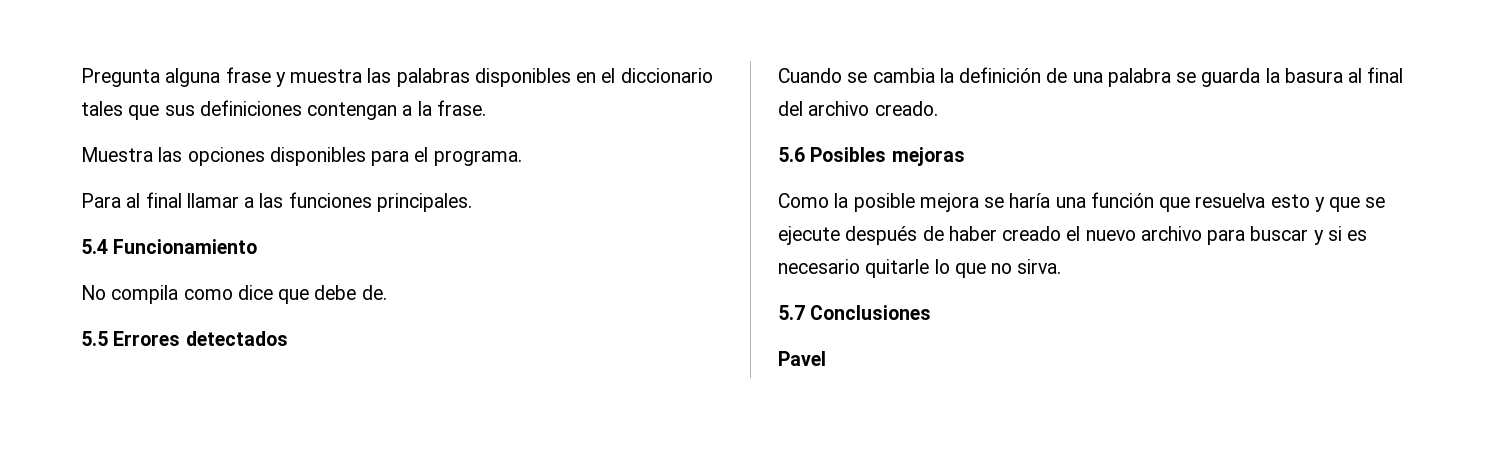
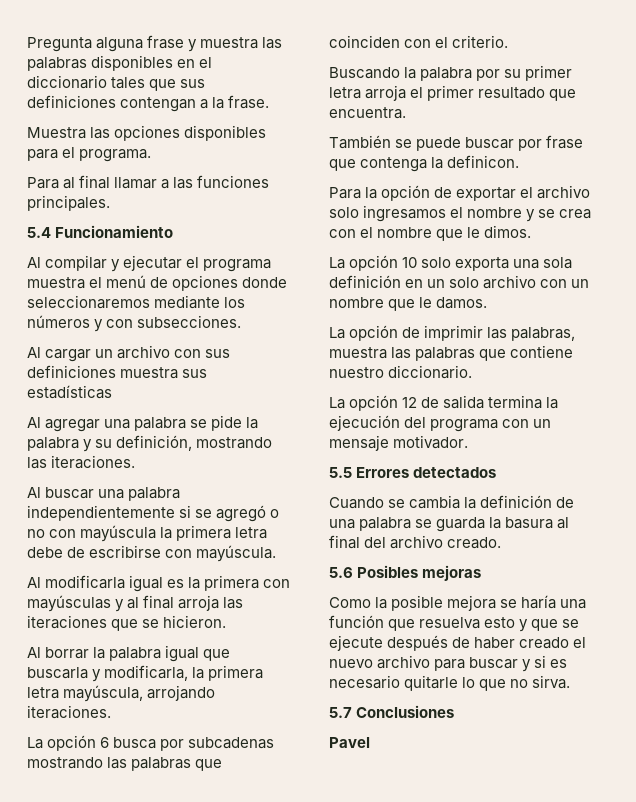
- No compila como dice que debe de.
+ Al compilar y ejecutar el programa muestra el menú de opciones donde seleccionaremos mediante los números y con subsecciones.
+ Al cargar un archivo con sus definiciones muestra sus estadísticas
+ Al agregar una palabra se pide la palabra y su definición, mostrando las iteraciones.
+ Al buscar una palabra independientemente si se agregó o no con mayúscula la primera letra debe de escribirse con mayúscula.
+ Al modificarla igual es la primera con mayúsculas y al final arroja las iteraciones que se hicieron.
+ Al borrar la palabra igual que buscarla y modificarla, la primera letra mayúscula, arrojando iteraciones.
+ La opción 6 busca por subcadenas mostrando las palabras que coinciden con el criterio.
+ Buscando la palabra por su primer letra arroja el primer resultado que encuentra.
+ También se puede buscar por frase que contenga la definicon.
+ Para la opción de exportar el archivo solo ingresamos el nombre y se crea con el nombre que le dimos.
+ La opción 10 solo exporta una sola definición en un solo archivo con un nombre que le damos.
+ La opción de imprimir las palabras, muestra las palabras que contiene nuestro diccionario.
+ La opción 12 de salida termina la ejecución del programa con un mensaje motivador.

